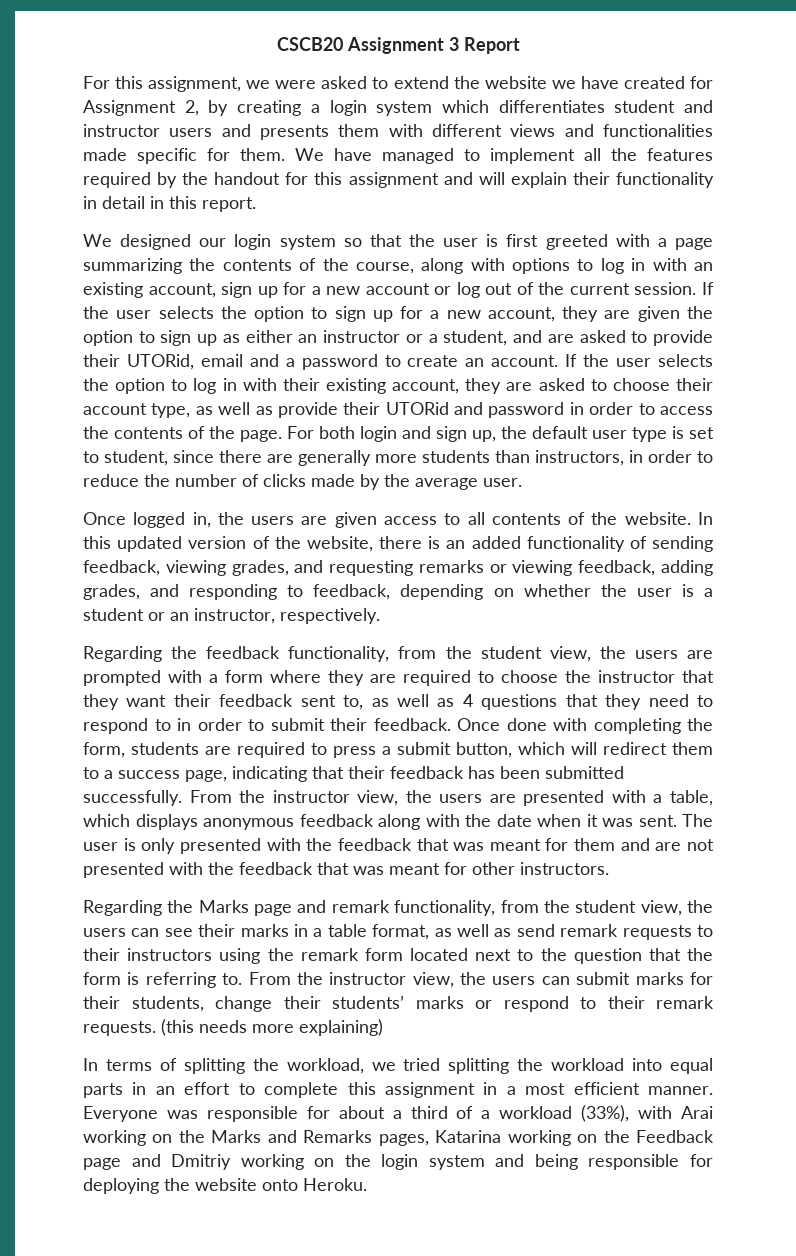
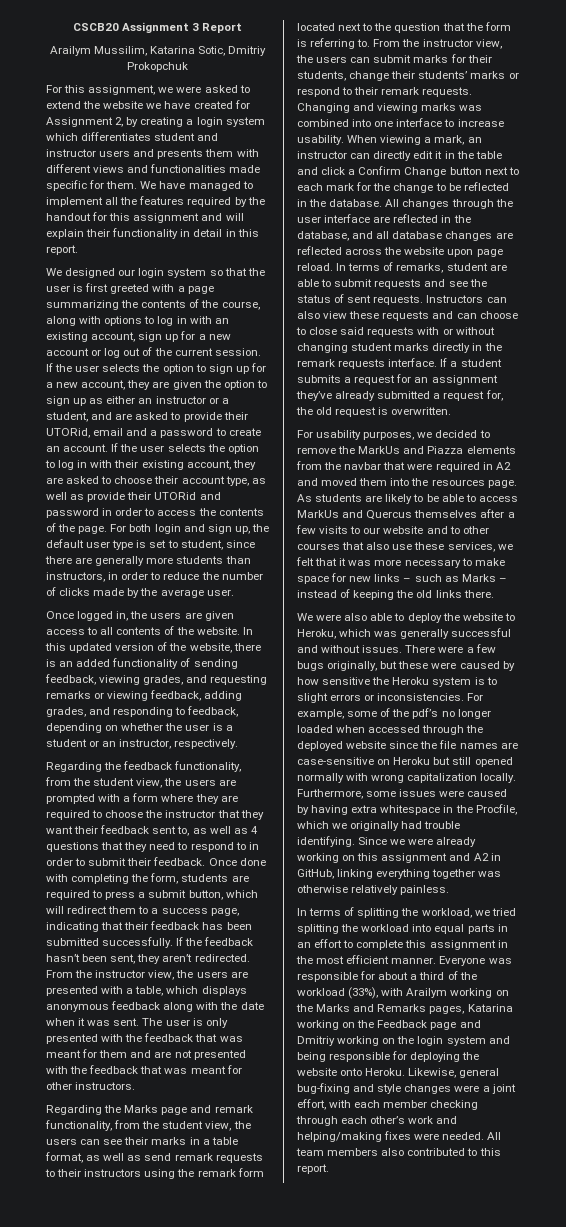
+ Arailym Mussilim, Katarina Sotic, Dmitriy Prokopchuk
+ If the feedback hasn’t been sent, they aren’t redirected.
- (this needs more explaining)
+ Changing and viewing marks was combined into one interface to increase usability. When viewing a mark, an instructor can directly edit it in the table and click a Confirm Change button next to each mark for the change to be reflected in the database. All changes through the user interface are reflected in the database, and all database changes are reflected across the website upon page reload. In terms of remarks, student are able to submit requests and see the status of sent requests. Instructors can also view these requests and can choose to close said requests with or without changing student marks directly in the remark requests interface. If a student submits a request for an assignment they’ve already submitted a request for, the old request is overwritten.
+ For usability purposes, we decided to remove the MarkUs and Piazza elements from the navbar that were required in A2 and moved them into the resources page. As students are likely to be able to access MarkUs and Quercus themselves after a few visits to our website and to other courses that also use these services, we felt that it was more necessary to make space for new links – such as Marks – instead of keeping the old links there.
+ We were also able to deploy the website to Heroku, which was generally successful and without issues. There were a few bugs originally, but these were caused by how sensitive the Heroku system is to slight errors or inconsistencies. For example, some of the pdf’s no longer loaded when accessed through the deployed website since the file names are case-sensitive on Heroku but still opened normally with wrong capitalization locally. Furthermore, some issues were caused by having extra whitespace in the Procfile, which we originally had trouble identifying. Since we were already working on this assignment and A2 in GitHub, linking everything together was otherwise relatively painless.
- In terms of splitting the workload, we tried splitting the workload into equal parts in an effort to complete this assignment in a most efficient manner.
+ In terms of splitting the workload, we tried splitting the workload into equal parts in an effort to complete this assignment in the most efficient manner.
- Everyone was responsible for about a third of a workload (33%), with Arai working on the Marks and Remarks pages, Katarina working on the Feedback page and Dmitriy working on the login system and being responsible for deploying the website onto Heroku.
+ Everyone was responsible for about a third of the workload (33%), with Arailym working on the Marks and Remarks pages, Katarina working on the Feedback page and Dmitriy working on the login system and being responsible for deploying the website onto Heroku.
+ Likewise, general bug-fixing and style changes were a joint effort, with each member checking through each other’s work and helping/making fixes were needed. All team members also contributed to this report.

